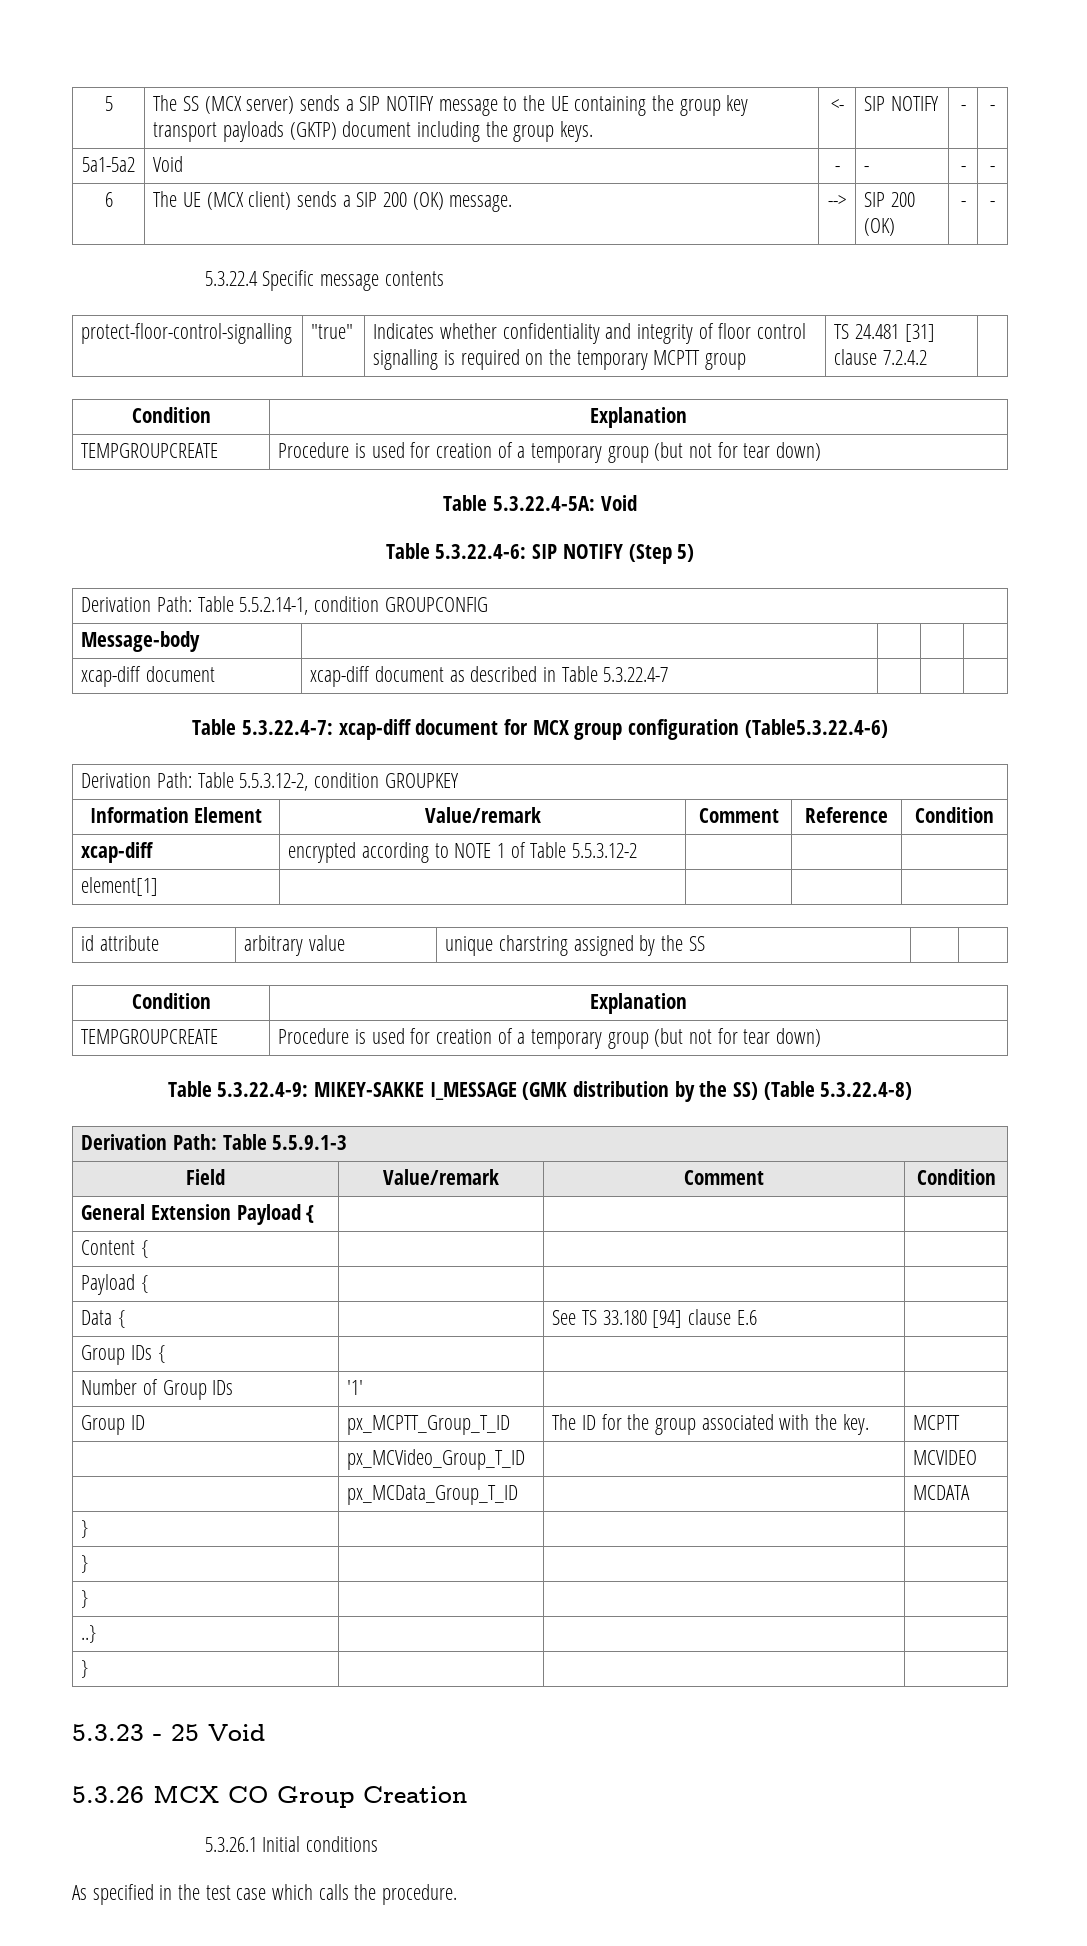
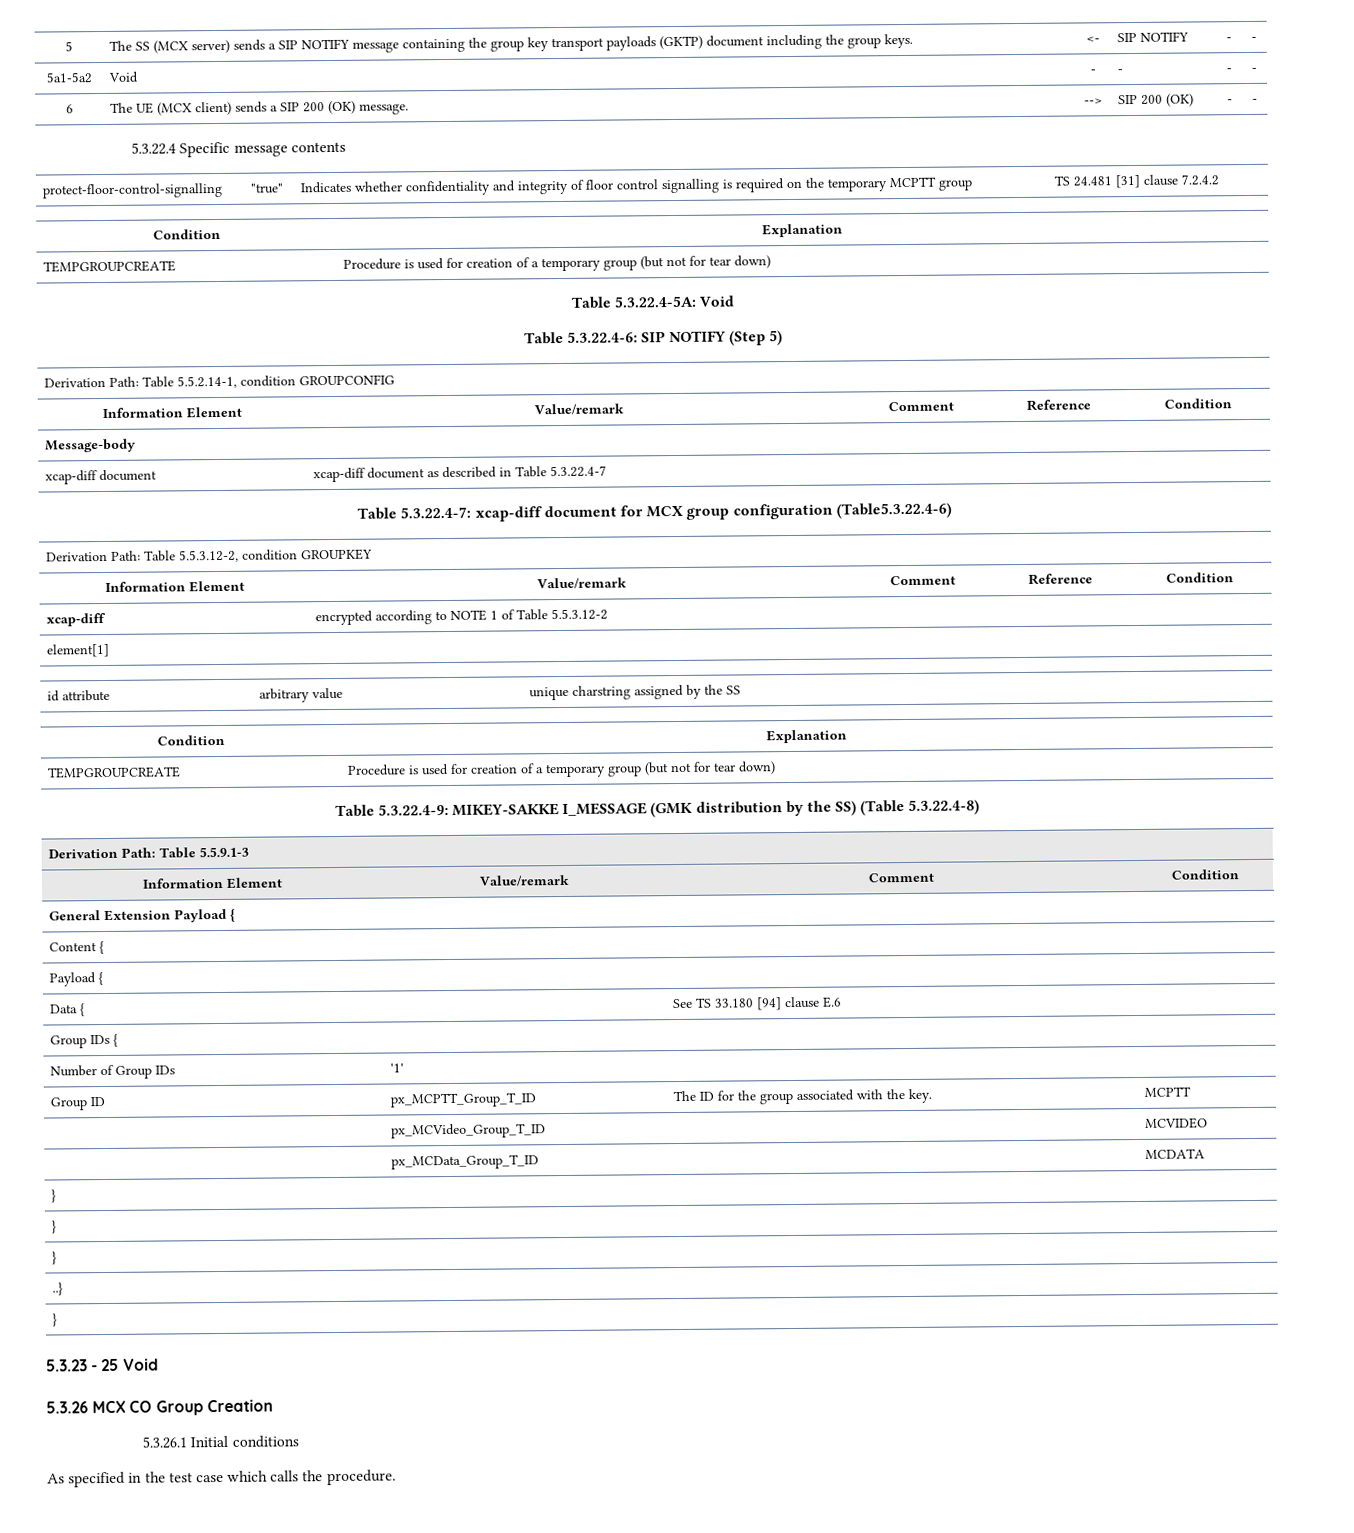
- 5 | The SS (MCX server) sends a SIP NOTIFY message to the UE containing the group key transport payloads (GKTP) document including the group keys. | <- | SIP NOTIFY | - | -
+ 5 | The SS (MCX server) sends a SIP NOTIFY message containing the group key transport payloads (GKTP) document including the group keys. | <- | SIP NOTIFY | - | -
  Derivation Path: Table 5.5.2.14-1, condition GROUPCONFIG
+ Information Element | Value/remark | Comment | Reference | Condition
- Field | Value/remark | Comment | Condition
+ Information Element | Value/remark | Comment | Condition

